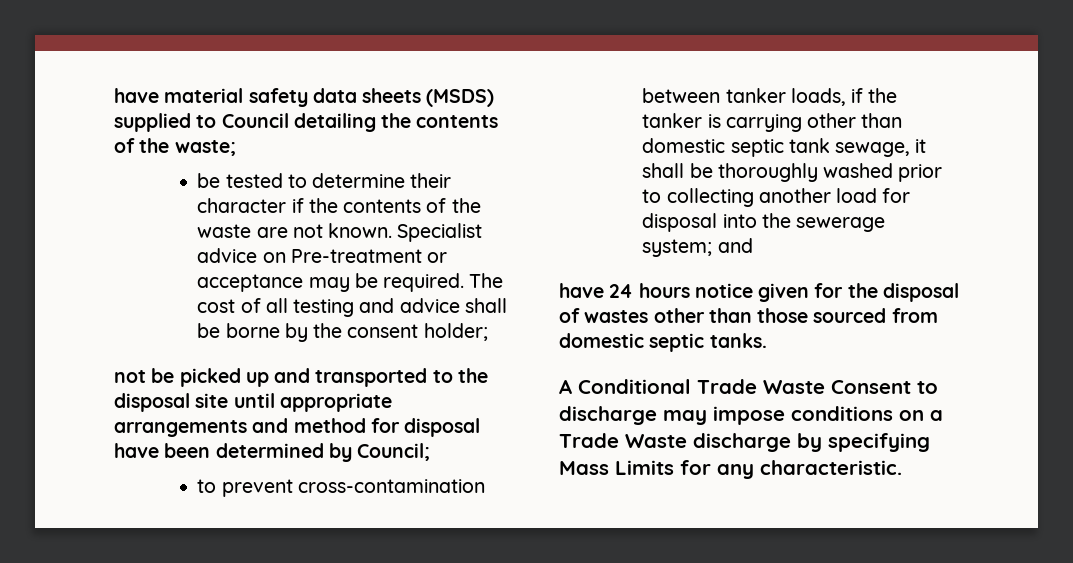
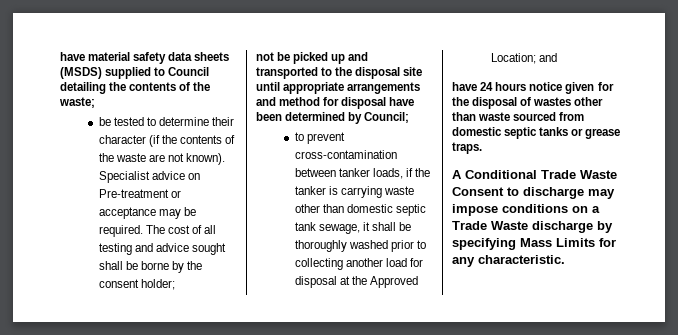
- be tested to determine their character if the contents of the waste are not known.
+ be tested to determine their character (if the contents of the waste are not known).
- The cost of all testing and advice shall be borne by the consent holder;
+ The cost of all testing and advice sought shall be borne by the consent holder;
- to prevent cross-contamination between tanker loads, if the tanker is carrying other than domestic septic tank sewage, it shall be thoroughly washed prior to collecting another load for disposal into the sewerage system; and
+ to prevent cross-contamination between tanker loads, if the tanker is carrying waste other than domestic septic tank sewage, it shall be thoroughly washed prior to collecting another load for disposal at the Approved Location; and
- have 24 hours notice given for the disposal of wastes other than those sourced from domestic septic tanks.
+ have 24 hours notice given for the disposal of wastes other than waste sourced from domestic septic tanks or grease traps.

